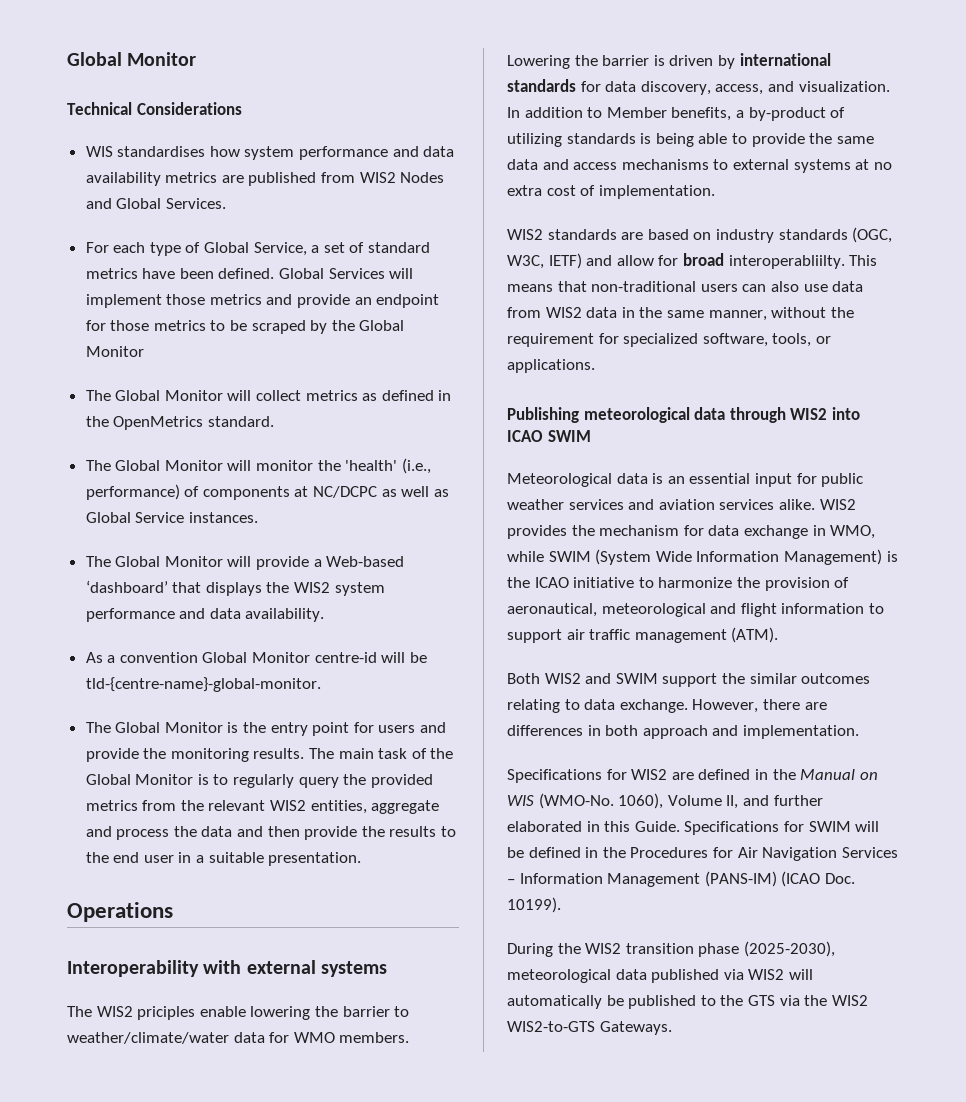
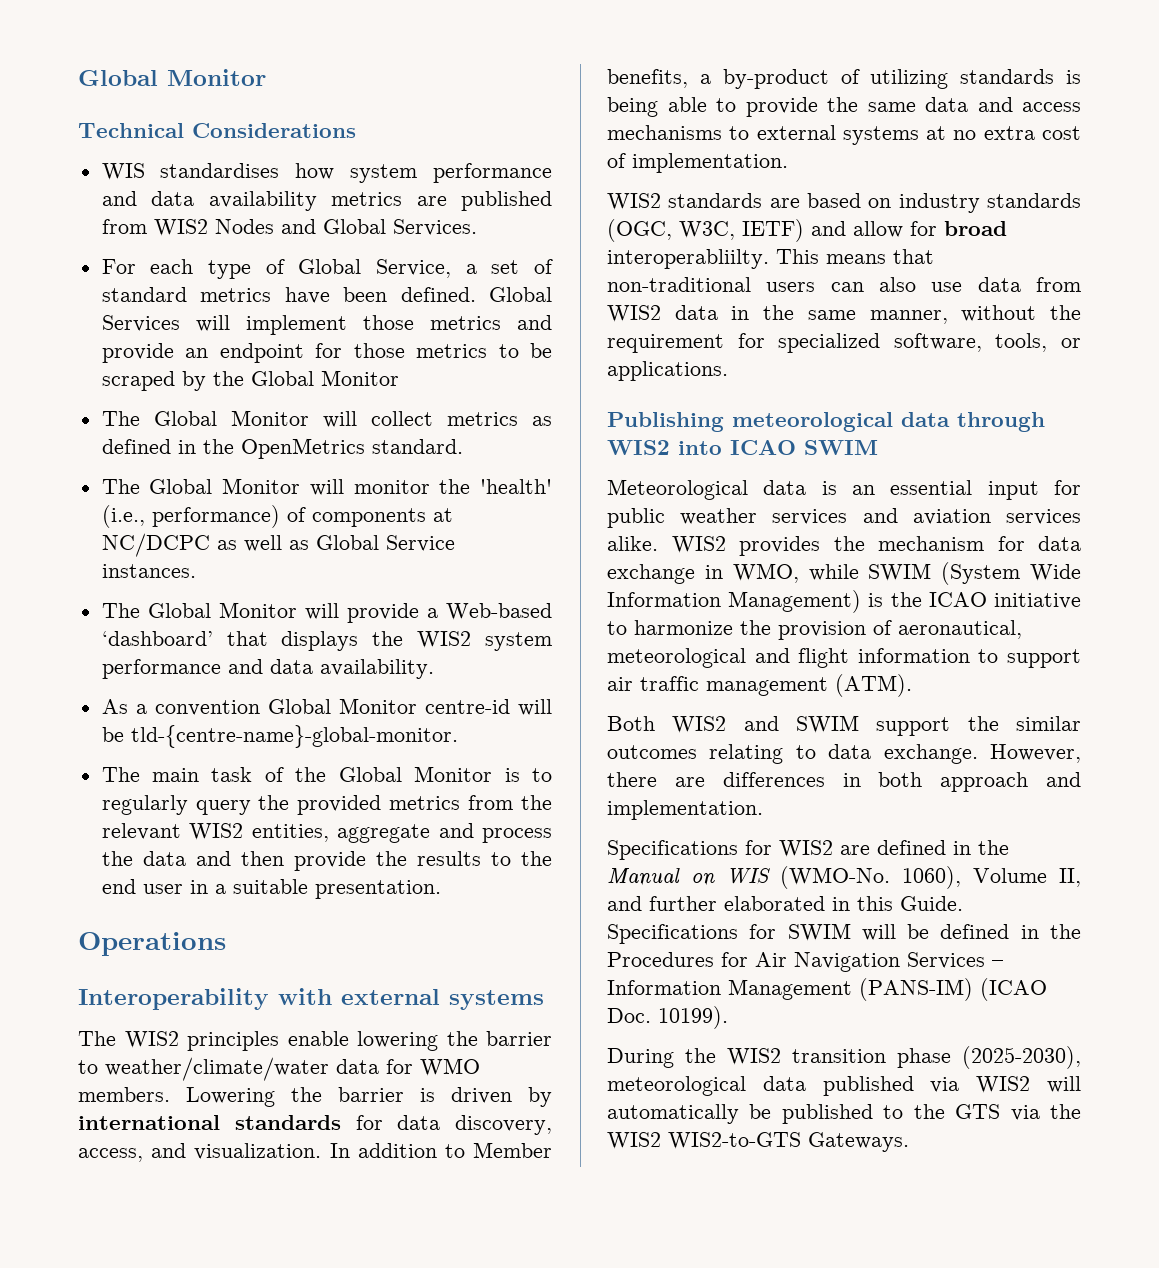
- The Global Monitor is the entry point for users and provide the monitoring results. The main task of the Global Monitor is to regularly query the provided metrics from the relevant WIS2 entities, aggregate and process the data and then provide the results to the end user in a suitable presentation.
+ The main task of the Global Monitor is to regularly query the provided metrics from the relevant WIS2 entities, aggregate and process the data and then provide the results to the end user in a suitable presentation.
- The WIS2 priciples enable lowering the barrier to weather/climate/water data for WMO members.
+ The WIS2 principles enable lowering the barrier to weather/climate/water data for WMO members.

